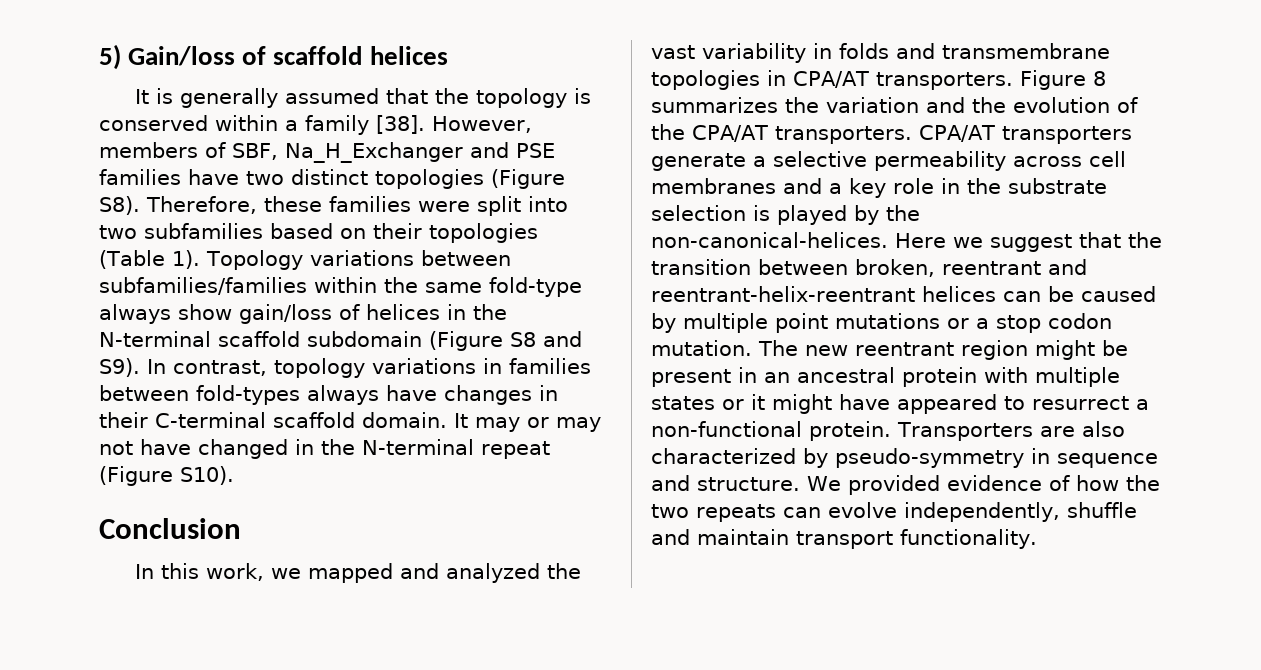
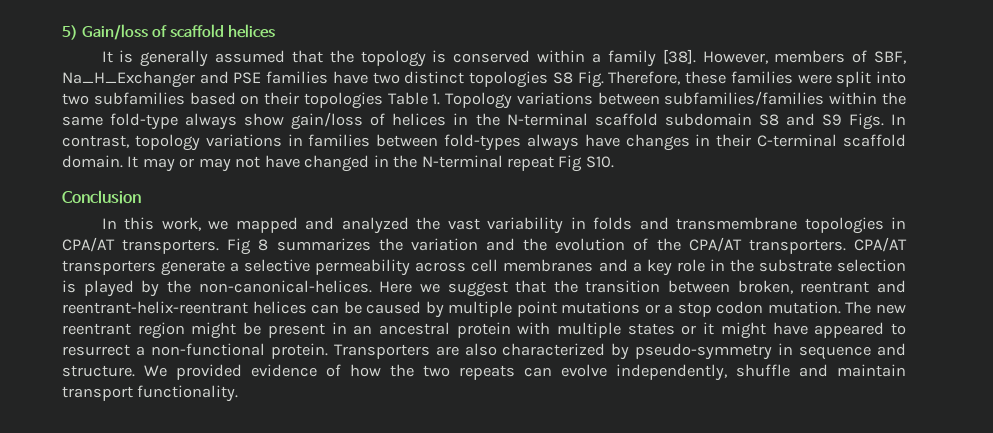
- However, members of SBF, Na_H_Exchanger and PSE families have two distinct topologies (Figure S8). Therefore, these families were split into two subfamilies based on their topologies (Table 1). Topology variations between subfamilies/families within the same fold-type always show gain/loss of helices in the N-terminal scaffold subdomain (Figure S8 and S9). In contrast, topology variations in families between fold-types always have changes in their C-terminal scaffold domain.
+ However, members of SBF, Na_H_Exchanger and PSE families have two distinct topologies S8 Fig. Therefore, these families were split into two subfamilies based on their topologies Table 1. Topology variations between subfamilies/families within the same fold-type always show gain/loss of helices in the N-terminal scaffold subdomain S8 and S9 Figs. In contrast, topology variations in families between fold-types always have changes in their C-terminal scaffold domain.
- It may or may not have changed in the N-terminal repeat (Figure S10).
+ It may or may not have changed in the N-terminal repeat Fig S10.
- Figure 8 summarizes the variation and the evolution of the CPA/AT transporters.
+ Fig 8 summarizes the variation and the evolution of the CPA/AT transporters.

